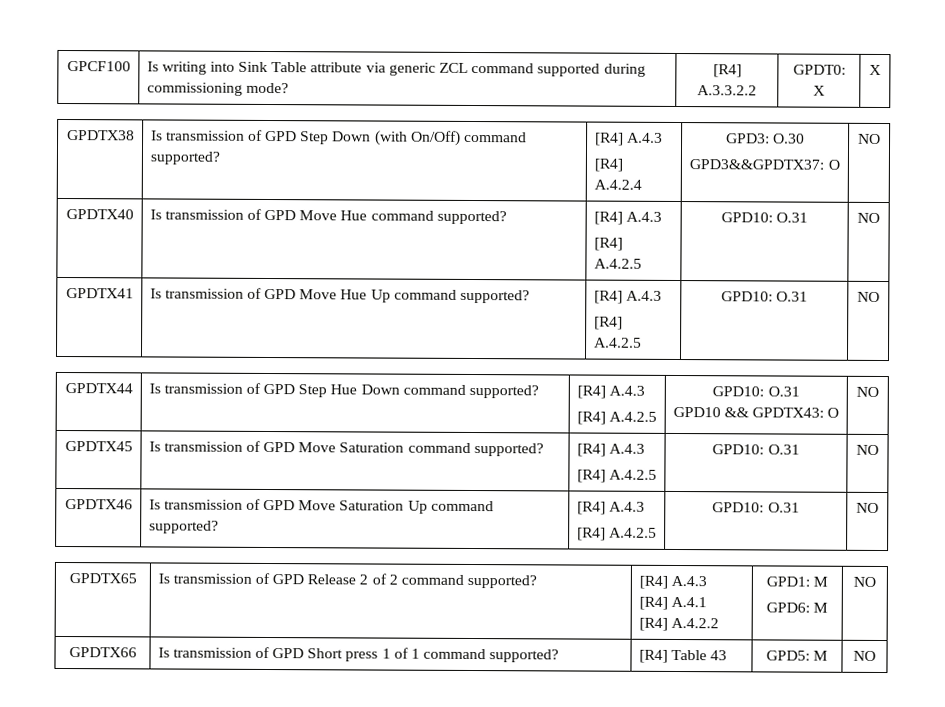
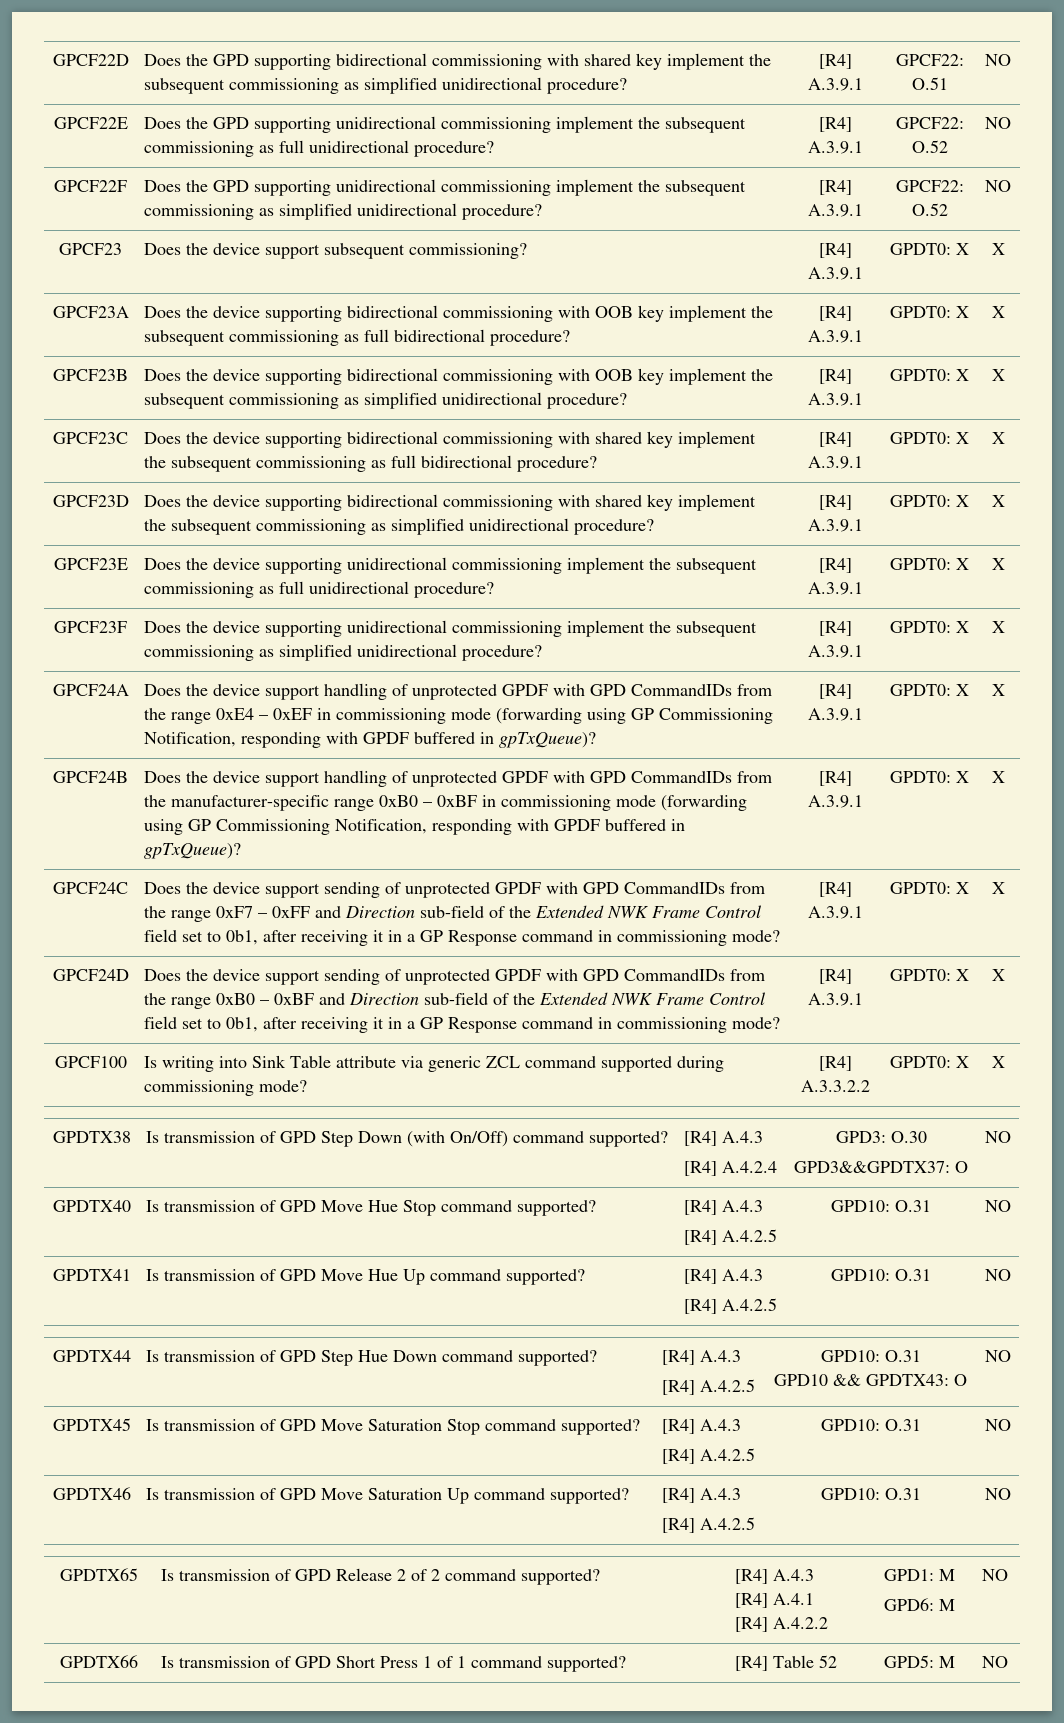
+ GPCF22D | Does the GPD supporting bidirectional commissioning with shared key implement the subsequent commissioning as simplified unidirectional procedure? | [R4] A.3.9.1 | GPCF22: O.51 | NO
+ GPCF22E | Does the GPD supporting unidirectional commissioning implement the subsequent commissioning as full unidirectional procedure? | [R4] A.3.9.1 | GPCF22: O.52 | NO
+ GPCF22F | Does the GPD supporting unidirectional commissioning implement the subsequent commissioning as simplified unidirectional procedure? | [R4] A.3.9.1 | GPCF22: O.52 | NO
+ GPCF23 | Does the device support subsequent commissioning? | [R4] A.3.9.1 | GPDT0: X | X
+ GPCF23A | Does the device supporting bidirectional commissioning with OOB key implement the subsequent commissioning as full bidirectional procedure? | [R4] A.3.9.1 | GPDT0: X | X
+ GPCF23B | Does the device supporting bidirectional commissioning with OOB key implement the subsequent commissioning as simplified unidirectional procedure? | [R4] A.3.9.1 | GPDT0: X | X
+ GPCF23C | Does the device supporting bidirectional commissioning with shared key implement the subsequent commissioning as full bidirectional procedure? | [R4] A.3.9.1 | GPDT0: X | X
+ GPCF23D | Does the device supporting bidirectional commissioning with shared key implement the subsequent commissioning as simplified unidirectional procedure? | [R4] A.3.9.1 | GPDT0: X | X
+ GPCF23E | Does the device supporting unidirectional commissioning implement the subsequent commissioning as full unidirectional procedure? | [R4] A.3.9.1 | GPDT0: X | X
+ GPCF23F | Does the device supporting unidirectional commissioning implement the subsequent commissioning as simplified unidirectional procedure? | [R4] A.3.9.1 | GPDT0: X | X
+ GPCF24A | Does the device support handling of unprotected GPDF with GPD CommandIDs from the range 0xE4 – 0xEF in commissioning mode (forwarding using GP Commissioning Notification, responding with GPDF buffered in gpTxQueue)? | [R4] A.3.9.1 | GPDT0: X | X
+ GPCF24B | Does the device support handling of unprotected GPDF with GPD CommandIDs from the manufacturer-specific range 0xB0 – 0xBF in commissioning mode (forwarding using GP Commissioning Notification, responding with GPDF buffered in gpTxQueue)? | [R4] A.3.9.1 | GPDT0: X | X
+ GPCF24C | Does the device support sending of unprotected GPDF with GPD CommandIDs from the range 0xF7 – 0xFF and Direction sub-field of the Extended NWK Frame Control field set to 0b1, after receiving it in a GP Response command in commissioning mode? | [R4] A.3.9.1 | GPDT0: X | X
+ GPCF24D | Does the device support sending of unprotected GPDF with GPD CommandIDs from the range 0xB0 – 0xBF and Direction sub-field of the Extended NWK Frame Control field set to 0b1, after receiving it in a GP Response command in commissioning mode? | [R4] A.3.9.1 | GPDT0: X | X
- GPDTX40 | Is transmission of GPD Move Hue command supported? | [R4] A.4.3
+ GPDTX40 | Is transmission of GPD Move Hue Stop command supported? | [R4] A.4.3
- GPDTX45 | Is transmission of GPD Move Saturation command supported? | [R4] A.4.3
+ GPDTX45 | Is transmission of GPD Move Saturation Stop command supported? | [R4] A.4.3
- GPDTX66 | Is transmission of GPD Short press 1 of 1 command supported? | [R4] Table 43 | GPD5: M | NO
+ GPDTX66 | Is transmission of GPD Short Press 1 of 1 command supported? | [R4] Table 52 | GPD5: M | NO

